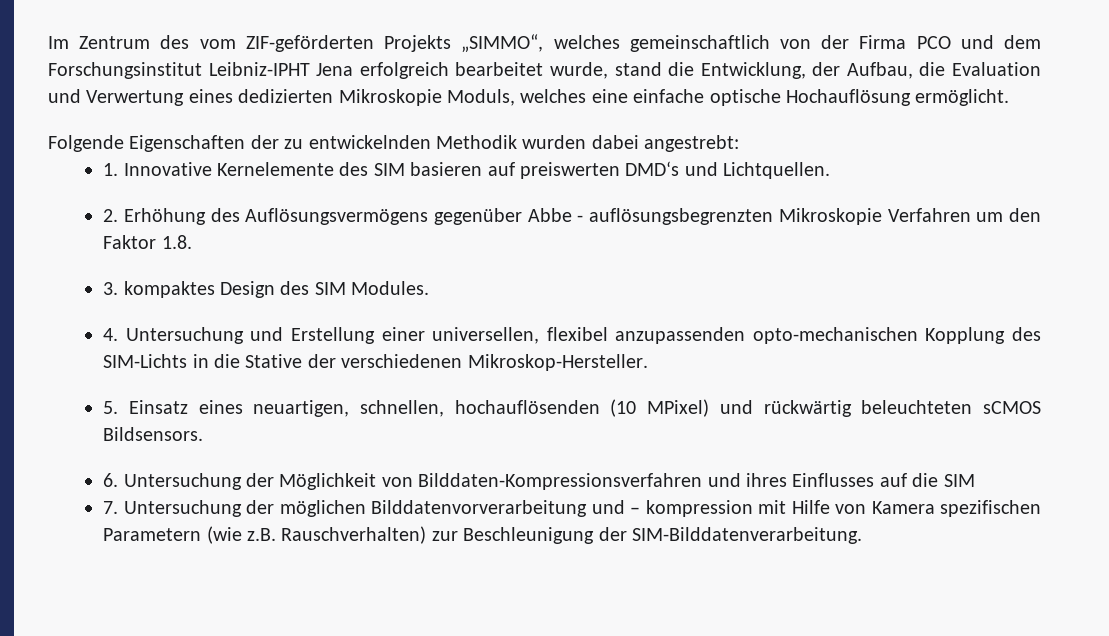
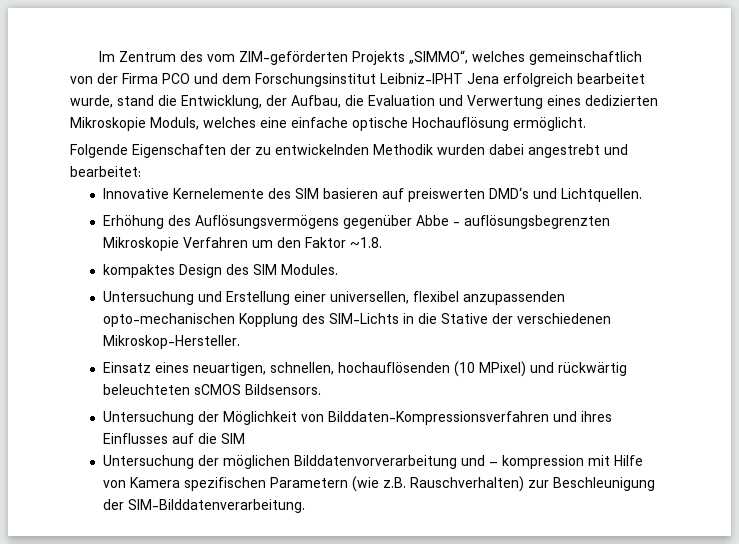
- Im Zentrum des vom ZIF-geförderten Projekts „SIMMO“, welches gemeinschaftlich von der Firma PCO und dem Forschungsinstitut Leibniz-IPHT Jena erfolgreich bearbeitet wurde, stand die Entwicklung, der Aufbau, die Evaluation und Verwertung eines dedizierten Mikroskopie Moduls, welches eine einfache optische Hochauflösung ermöglicht.
+ Im Zentrum des vom ZIM-geförderten Projekts „SIMMO“, welches gemeinschaftlich von der Firma PCO und dem Forschungsinstitut Leibniz-IPHT Jena erfolgreich bearbeitet wurde, stand die Entwicklung, der Aufbau, die Evaluation und Verwertung eines dedizierten Mikroskopie Moduls, welches eine einfache optische Hochauflösung ermöglicht.
- Folgende Eigenschaften der zu entwickelnden Methodik wurden dabei angestrebt:
- 1. Innovative Kernelemente des SIM basieren auf preiswerten DMD‘s und Lichtquellen.
+ Folgende Eigenschaften der zu entwickelnden Methodik wurden dabei angestrebt und bearbeitet:
+ Innovative Kernelemente des SIM basieren auf preiswerten DMD‘s und Lichtquellen.
- 2. Erhöhung des Auflösungsvermögens gegenüber Abbe - auflösungsbegrenzten Mikroskopie Verfahren um den Faktor 1.8.
- 3. kompaktes Design des SIM Modules.
+ Erhöhung des Auflösungsvermögens gegenüber Abbe - auflösungsbegrenzten Mikroskopie Verfahren um den Faktor ~1.8.
+ kompaktes Design des SIM Modules.
- 4. Untersuchung und Erstellung einer universellen, flexibel anzupassenden opto-mechanischen Kopplung des SIM-Lichts in die Stative der verschiedenen Mikroskop-Hersteller.
+ Untersuchung und Erstellung einer universellen, flexibel anzupassenden opto-mechanischen Kopplung des SIM-Lichts in die Stative der verschiedenen Mikroskop-Hersteller.
- 5. Einsatz eines neuartigen, schnellen, hochauflösenden (10 MPixel) und rückwärtig beleuchteten sCMOS Bildsensors.
+ Einsatz eines neuartigen, schnellen, hochauflösenden (10 MPixel) und rückwärtig beleuchteten sCMOS Bildsensors.
- 6. Untersuchung der Möglichkeit von Bilddaten-Kompressionsverfahren und ihres Einflusses auf die SIM
+ Untersuchung der Möglichkeit von Bilddaten-Kompressionsverfahren und ihres Einflusses auf die SIM
- 7. Untersuchung der möglichen Bilddatenvorverarbeitung und – kompression mit Hilfe von Kamera spezifischen Parametern (wie z.B. Rauschverhalten) zur Beschleunigung der SIM-Bilddatenverarbeitung.
+ Untersuchung der möglichen Bilddatenvorverarbeitung und – kompression mit Hilfe von Kamera spezifischen Parametern (wie z.B. Rauschverhalten) zur Beschleunigung der SIM-Bilddatenverarbeitung.

